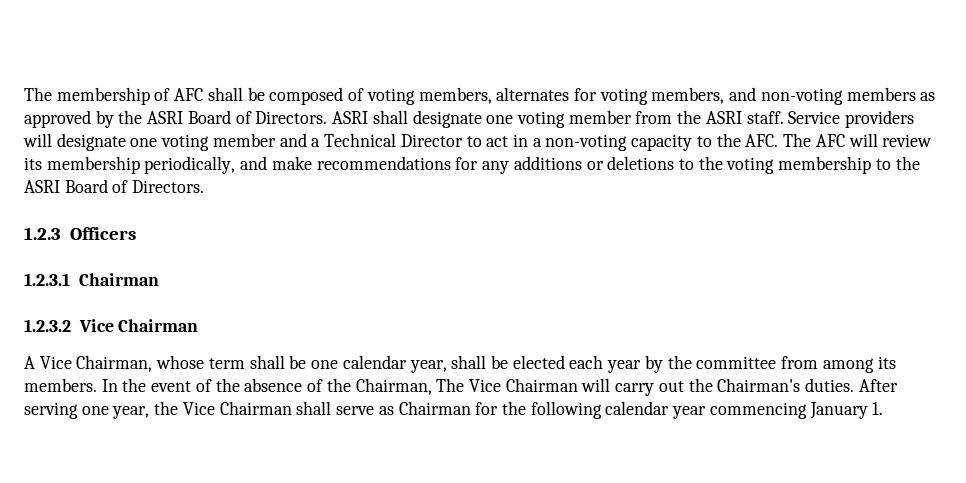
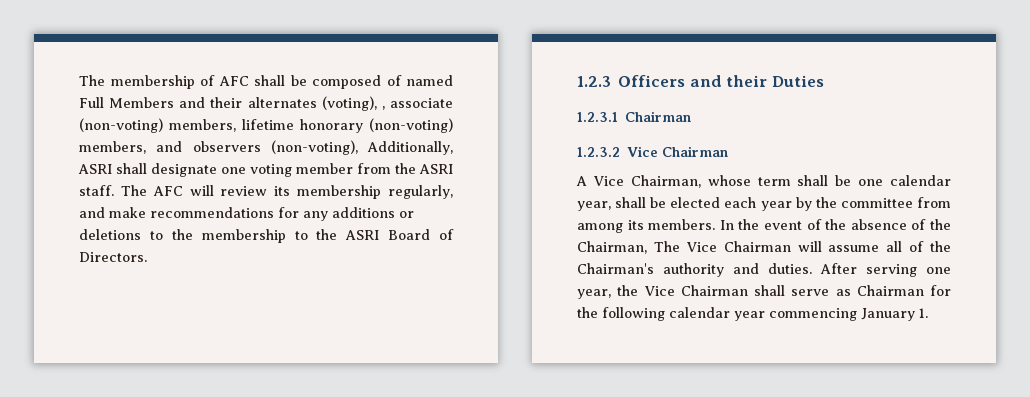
- The membership of AFC shall be composed of voting members, alternates for voting members, and non-voting members as approved by the ASRI Board of Directors. ASRI shall designate one voting member from the ASRI staff.
+ The membership of AFC shall be composed of named Full Members and their alternates (voting), , associate (non-voting) members, lifetime honorary (non-voting) members, and observers (non-voting), Additionally, ASRI shall designate one voting member from the ASRI staff.
- Service providers will designate one voting member and a Technical Director to act in a non-voting capacity to the AFC. The AFC will review its membership periodically, and make recommendations for any additions or deletions to the voting membership to the ASRI Board of Directors.
+ The AFC will review its membership regularly, and make recommendations for any additions or deletions to the membership to the ASRI Board of Directors.
- 1.2.3 Officers
+ 1.2.3 Officers and their Duties
- In the event of the absence of the Chairman, The Vice Chairman will carry out the Chairman's duties.
+ In the event of the absence of the Chairman, The Vice Chairman will assume all of the Chairman's authority and duties.

